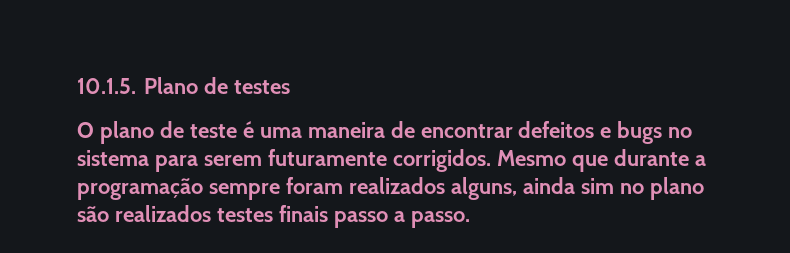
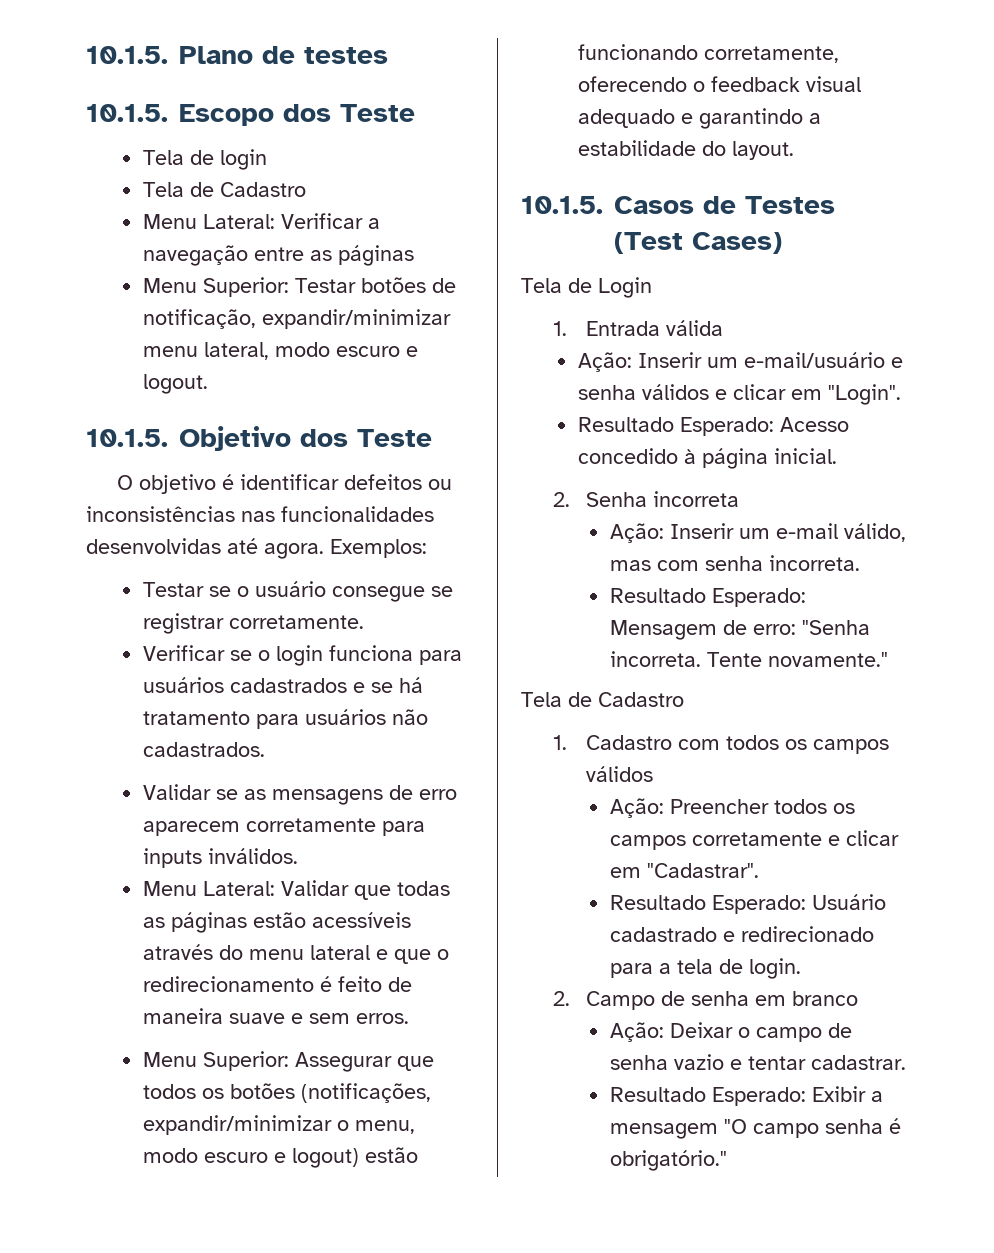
- O plano de teste é uma maneira de encontrar defeitos e bugs no sistema para serem futuramente corrigidos. Mesmo que durante a programação sempre foram realizados alguns, ainda sim no plano são realizados testes finais passo a passo.
+ 10.1.5. Escopo dos Teste
+ Tela de login
+ Tela de Cadastro
+ Menu Lateral: Verificar a navegação entre as páginas
+ Menu Superior: Testar botões de notificação, expandir/minimizar menu lateral, modo escuro e logout.
+ 10.1.5. Objetivo dos Teste
+ O objetivo é identificar defeitos ou inconsistências nas funcionalidades desenvolvidas até agora. Exemplos:
+ Testar se o usuário consegue se registrar corretamente.
+ Verificar se o login funciona para usuários cadastrados e se há tratamento para usuários não cadastrados.
+ Validar se as mensagens de erro aparecem corretamente para inputs inválidos.
+ Menu Lateral: Validar que todas as páginas estão acessíveis através do menu lateral e que o redirecionamento é feito de maneira suave e sem erros.
+ Menu Superior: Assegurar que todos os botões (notificações, expandir/minimizar o menu, modo escuro e logout) estão funcionando corretamente, oferecendo o feedback visual adequado e garantindo a estabilidade do layout.
+ 10.1.5. Casos de Testes (Test Cases)
+ Tela de Login
+ 1. Entrada válida
+ Ação: Inserir um e-mail/usuário e senha válidos e clicar em "Login".
+ Resultado Esperado: Acesso concedido à página inicial.
+ 2. Senha incorreta
+ Ação: Inserir um e-mail válido, mas com senha incorreta.
+ Resultado Esperado: Mensagem de erro: "Senha incorreta. Tente novamente."
+ Tela de Cadastro
+ 1. Cadastro com todos os campos válidos
+ Ação: Preencher todos os campos corretamente e clicar em "Cadastrar".
+ Resultado Esperado: Usuário cadastrado e redirecionado para a tela de login.
+ 2. Campo de senha em branco
+ Ação: Deixar o campo de senha vazio e tentar cadastrar.
+ Resultado Esperado: Exibir a mensagem "O campo senha é obrigatório."

